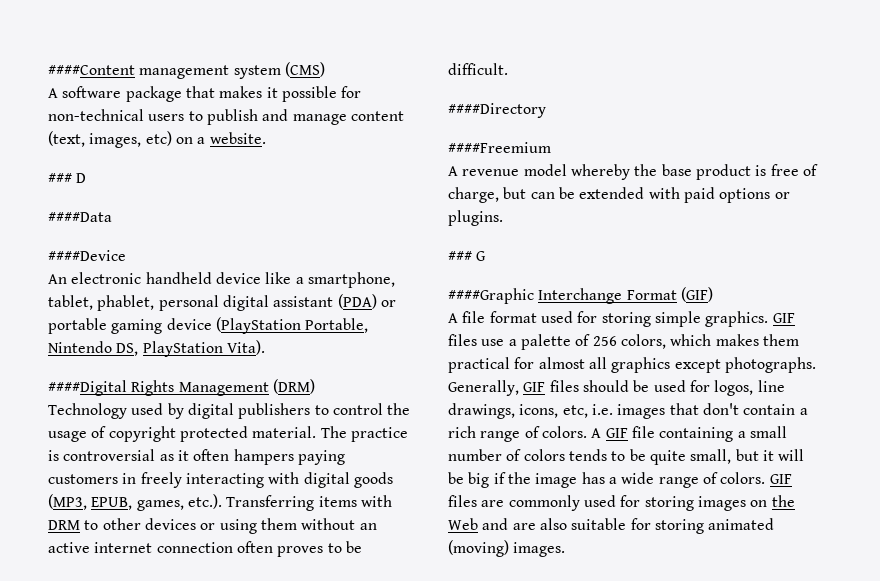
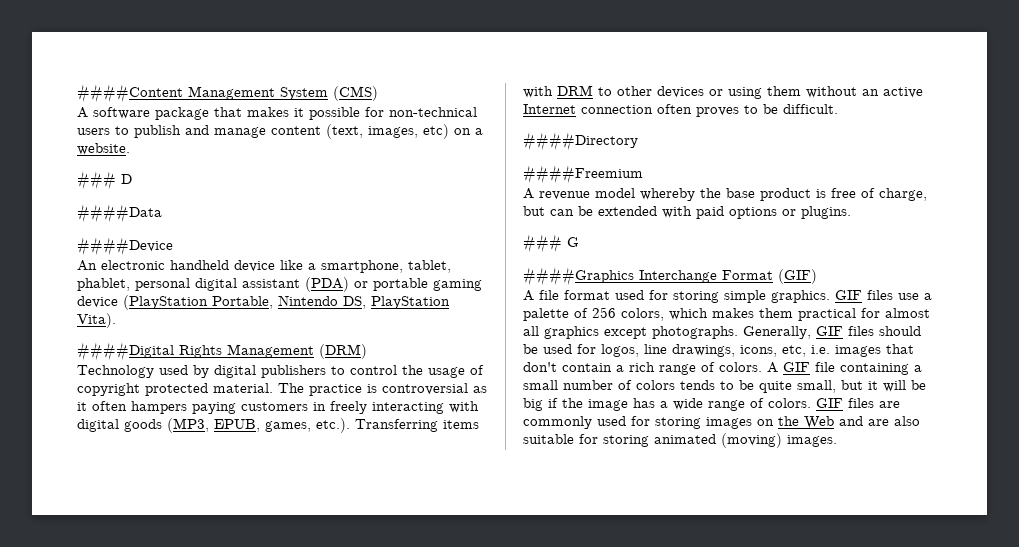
- ####Content management system (CMS)
+ ####Content Management System (CMS)
- The practice is controversial as it often hampers paying customers in freely interacting with digital goods (MP3, EPUB, games, etc.). Transferring items with DRM to other devices or using them without an active internet connection often proves to be difficult.
+ The practice is controversial as it often hampers paying customers in freely interacting with digital goods (MP3, EPUB, games, etc.). Transferring items with DRM to other devices or using them without an active Internet connection often proves to be difficult.
- ####Graphic Interchange Format (GIF)
+ ####Graphics Interchange Format (GIF)

